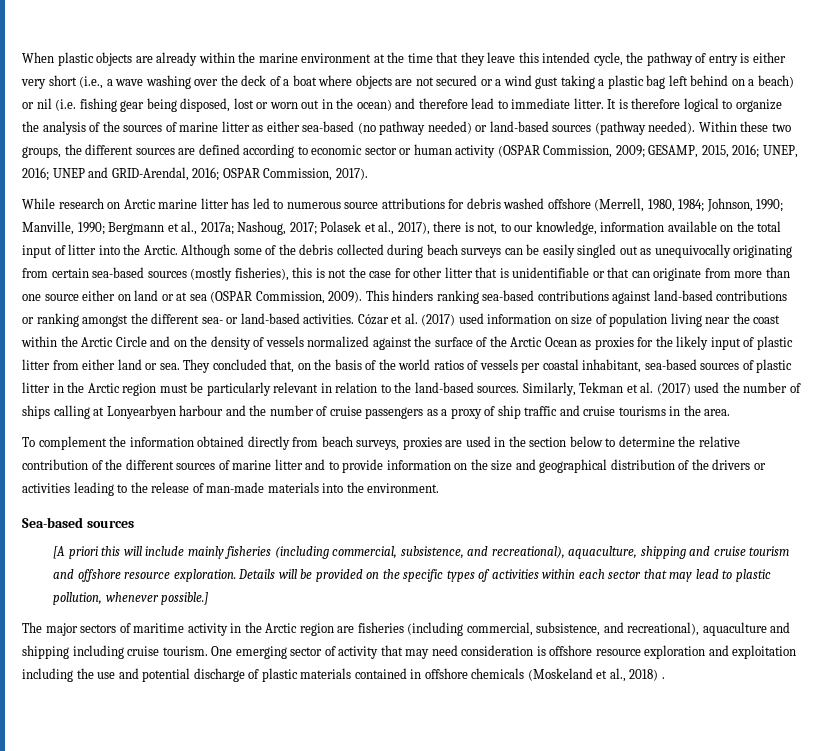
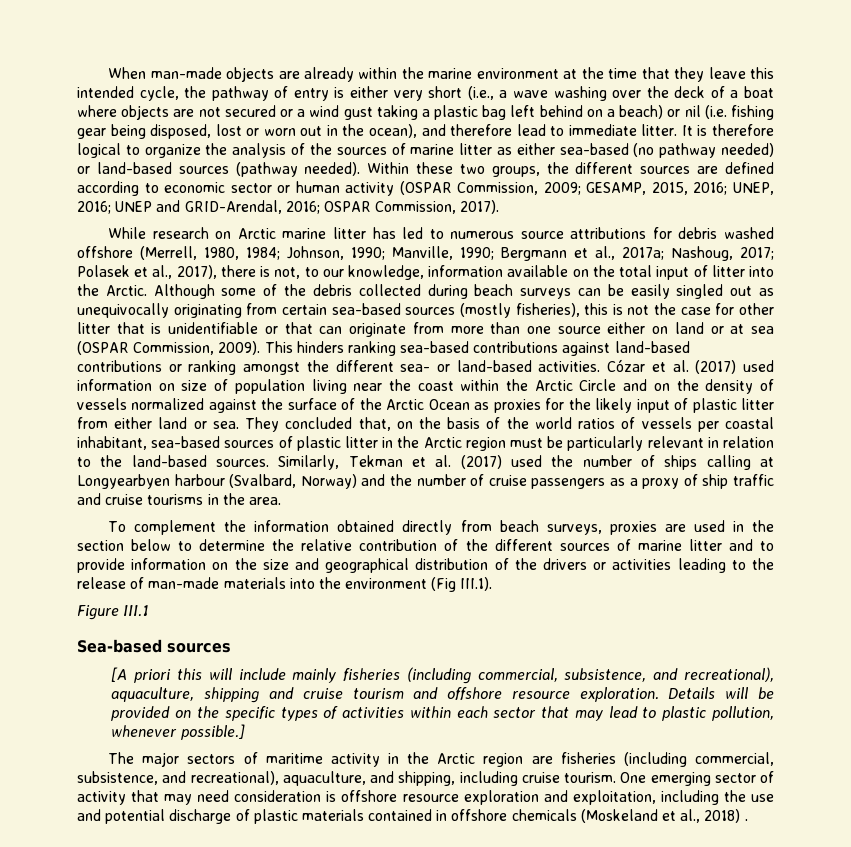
- When plastic objects are already within the marine environment at the time that they leave this intended cycle, the pathway of entry is either very short (i.e., a wave washing over the deck of a boat where objects are not secured or a wind gust taking a plastic bag left behind on a beach) or nil (i.e. fishing gear being disposed, lost or worn out in the ocean) and therefore lead to immediate litter.
+ When man-made objects are already within the marine environment at the time that they leave this intended cycle, the pathway of entry is either very short (i.e., a wave washing over the deck of a boat where objects are not secured or a wind gust taking a plastic bag left behind on a beach) or nil (i.e. fishing gear being disposed, lost or worn out in the ocean), and therefore lead to immediate litter.
- Similarly, Tekman et al. (2017) used the number of ships calling at Lonyearbyen harbour and the number of cruise passengers as a proxy of ship traffic and cruise tourisms in the area.
+ Similarly, Tekman et al. (2017) used the number of ships calling at Longyearbyen harbour (Svalbard, Norway) and the number of cruise passengers as a proxy of ship traffic and cruise tourisms in the area.
- To complement the information obtained directly from beach surveys, proxies are used in the section below to determine the relative contribution of the different sources of marine litter and to provide information on the size and geographical distribution of the drivers or activities leading to the release of man-made materials into the environment.
+ To complement the information obtained directly from beach surveys, proxies are used in the section below to determine the relative contribution of the different sources of marine litter and to provide information on the size and geographical distribution of the drivers or activities leading to the release of man-made materials into the environment (Fig III.1).
+ Figure III.1
- The major sectors of maritime activity in the Arctic region are fisheries (including commercial, subsistence, and recreational), aquaculture and shipping including cruise tourism.
+ The major sectors of maritime activity in the Arctic region are fisheries (including commercial, subsistence, and recreational), aquaculture, and shipping, including cruise tourism.
- One emerging sector of activity that may need consideration is offshore resource exploration and exploitation including the use and potential discharge of plastic materials contained in offshore chemicals (Moskeland et al., 2018) .
+ One emerging sector of activity that may need consideration is offshore resource exploration and exploitation, including the use and potential discharge of plastic materials contained in offshore chemicals (Moskeland et al., 2018) .

